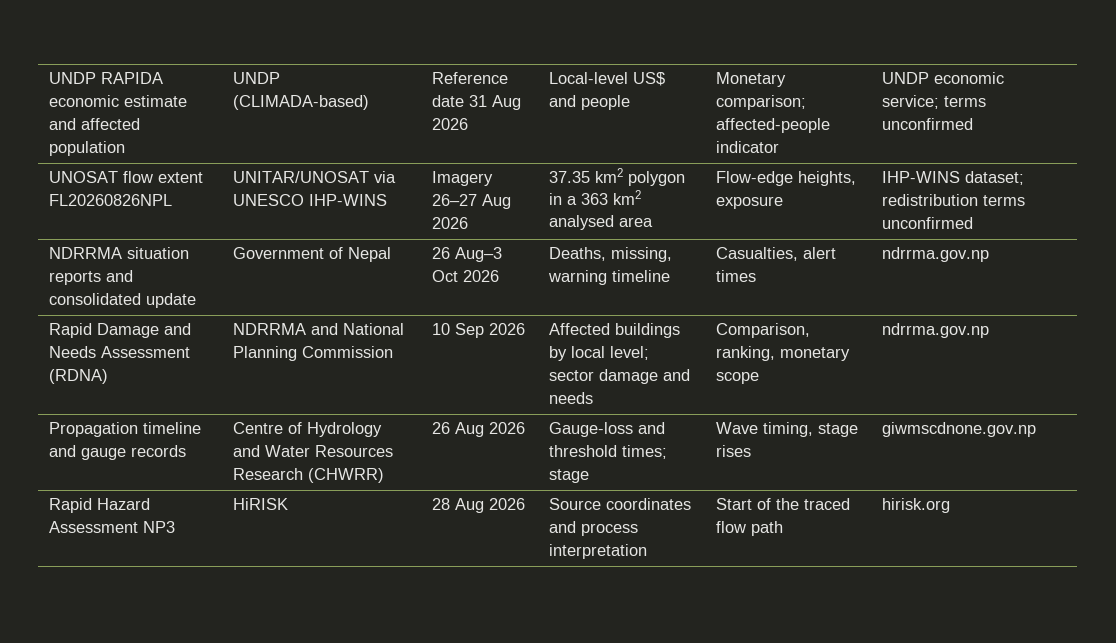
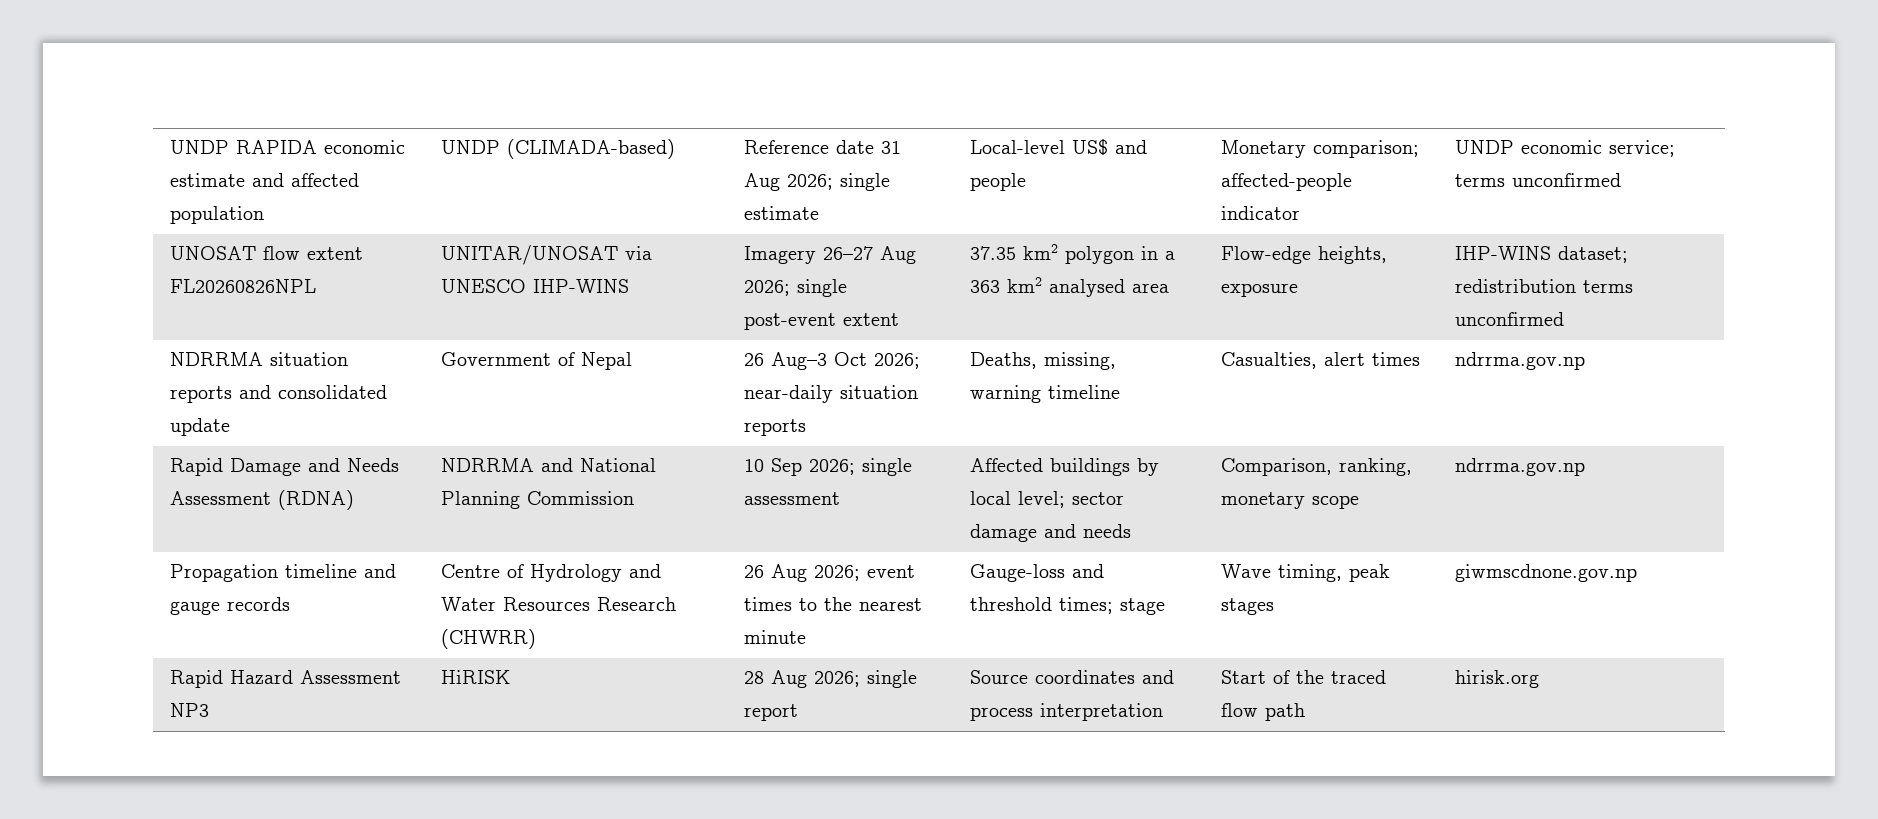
- UNDP RAPIDA economic estimate and affected population | UNDP (CLIMADA-based) | Reference date 31 Aug 2026 | Local-level US$ and people | Monetary comparison; affected-people indicator | UNDP economic service; terms unconfirmed
+ UNDP RAPIDA economic estimate and affected population | UNDP (CLIMADA-based) | Reference date 31 Aug 2026; single estimate | Local-level US$ and people | Monetary comparison; affected-people indicator | UNDP economic service; terms unconfirmed
- UNOSAT flow extent FL20260826NPL | UNITAR/UNOSAT via UNESCO IHP-WINS | Imagery 26–27 Aug 2026 | 37.35 km2 polygon in a 363 km2 analysed area | Flow-edge heights, exposure | IHP-WINS dataset; redistribution terms unconfirmed
+ UNOSAT flow extent FL20260826NPL | UNITAR/UNOSAT via UNESCO IHP-WINS | Imagery 26–27 Aug 2026; single post-event extent | 37.35 km2 polygon in a 363 km2 analysed area | Flow-edge heights, exposure | IHP-WINS dataset; redistribution terms unconfirmed
- NDRRMA situation reports and consolidated update | Government of Nepal | 26 Aug–3 Oct 2026 | Deaths, missing, warning timeline | Casualties, alert times | ndrrma.gov.np
+ NDRRMA situation reports and consolidated update | Government of Nepal | 26 Aug–3 Oct 2026; near-daily situation reports | Deaths, missing, warning timeline | Casualties, alert times | ndrrma.gov.np
- Rapid Damage and Needs Assessment (RDNA) | NDRRMA and National Planning Commission | 10 Sep 2026 | Affected buildings by local level; sector damage and needs | Comparison, ranking, monetary scope | ndrrma.gov.np
+ Rapid Damage and Needs Assessment (RDNA) | NDRRMA and National Planning Commission | 10 Sep 2026; single assessment | Affected buildings by local level; sector damage and needs | Comparison, ranking, monetary scope | ndrrma.gov.np
- Propagation timeline and gauge records | Centre of Hydrology and Water Resources Research (CHWRR) | 26 Aug 2026 | Gauge-loss and threshold times; stage | Wave timing, stage rises | giwmscdnone.gov.np
+ Propagation timeline and gauge records | Centre of Hydrology and Water Resources Research (CHWRR) | 26 Aug 2026; event times to the nearest minute | Gauge-loss and threshold times; stage | Wave timing, peak stages | giwmscdnone.gov.np
- Rapid Hazard Assessment NP3 | HiRISK | 28 Aug 2026 | Source coordinates and process interpretation | Start of the traced flow path | hirisk.org
+ Rapid Hazard Assessment NP3 | HiRISK | 28 Aug 2026; single report | Source coordinates and process interpretation | Start of the traced flow path | hirisk.org

